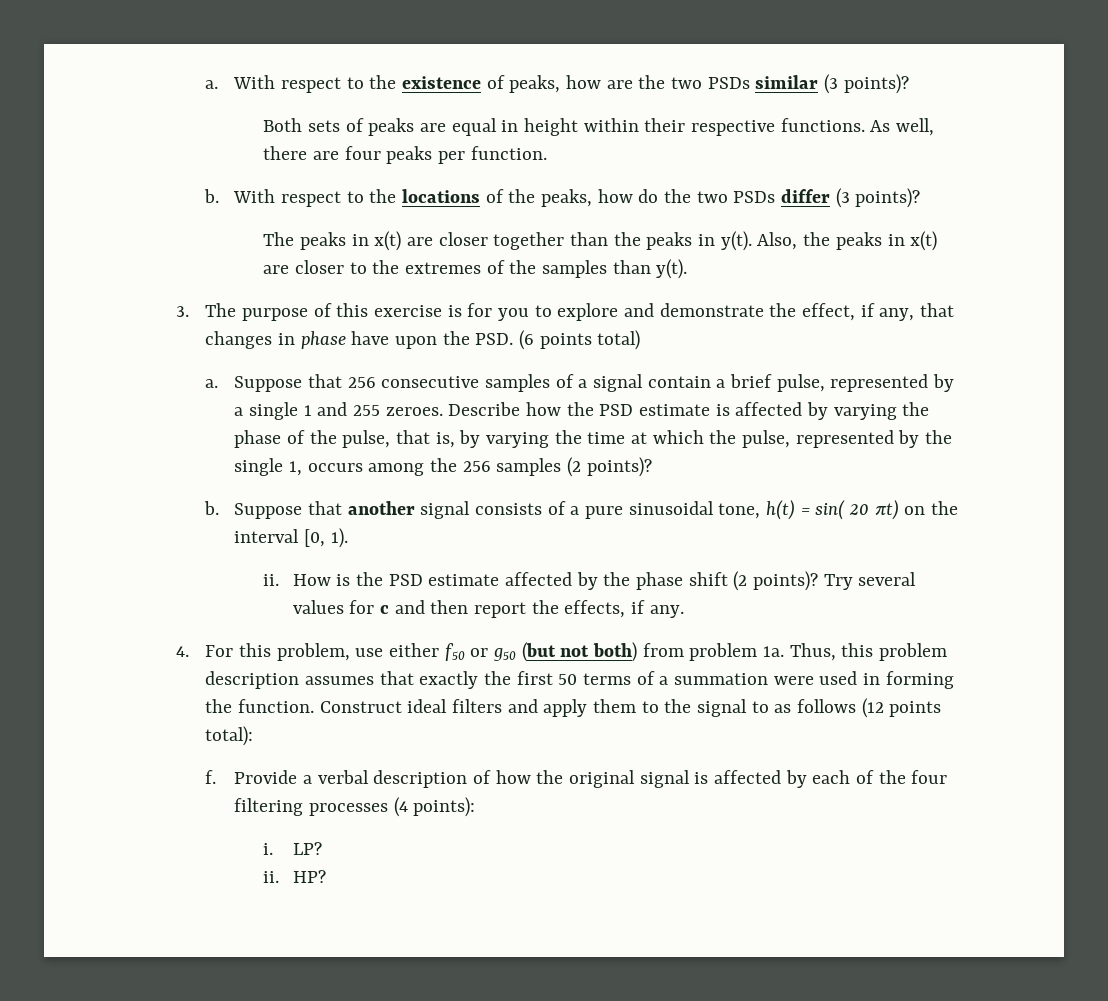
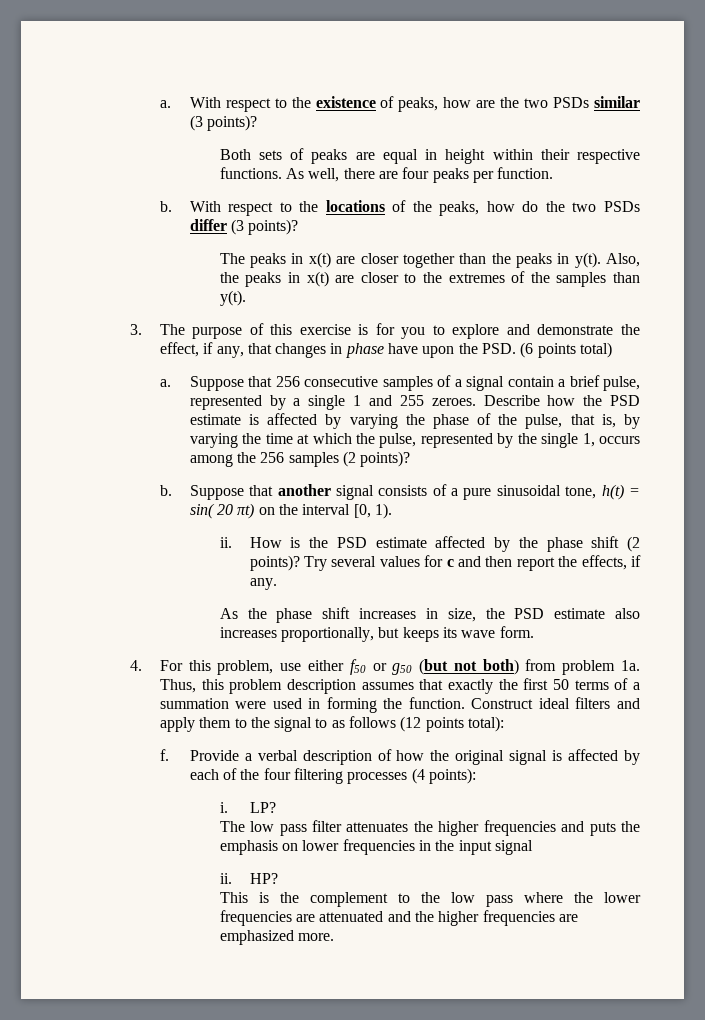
+ As the phase shift increases in size, the PSD estimate also increases proportionally, but keeps its wave form.
+ The low pass filter attenuates the higher frequencies and puts the emphasis on lower frequencies in the input signal
  ii. HP?
+ This is the complement to the low pass where the lower frequencies are attenuated and the higher frequencies are emphasized more.

